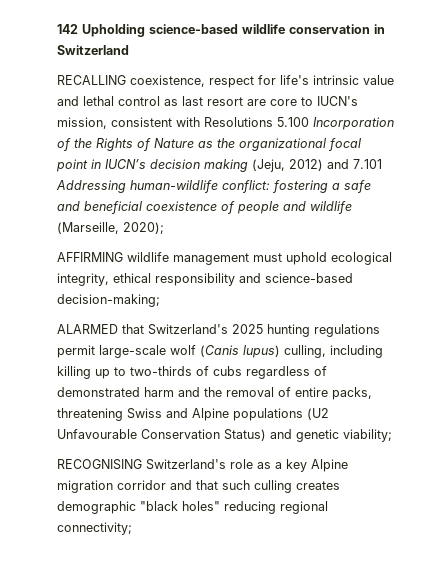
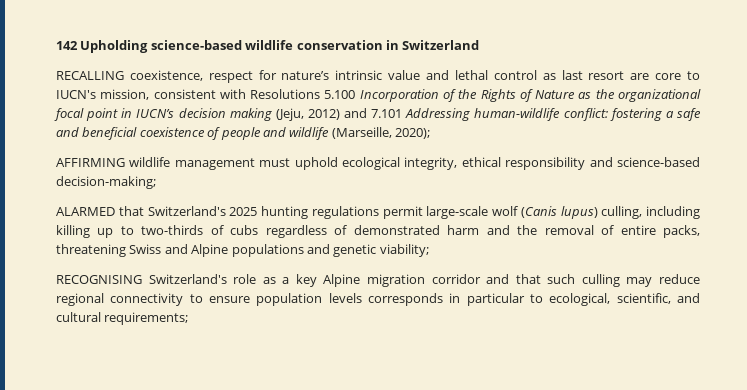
- RECALLING coexistence, respect for life's intrinsic value and lethal control as last resort are core to IUCN's mission, consistent with Resolutions 5.100 Incorporation of the Rights of Nature as the organizational focal point in IUCN’s decision making (Jeju, 2012) and 7.101 Addressing human-wildlife conflict: fostering a safe and beneficial coexistence of people and wildlife (Marseille, 2020);
+ RECALLING coexistence, respect for nature’s intrinsic value and lethal control as last resort are core to IUCN's mission, consistent with Resolutions 5.100 Incorporation of the Rights of Nature as the organizational focal point in IUCN’s decision making (Jeju, 2012) and 7.101 Addressing human-wildlife conflict: fostering a safe and beneficial coexistence of people and wildlife (Marseille, 2020);
- ALARMED that Switzerland's 2025 hunting regulations permit large-scale wolf (Canis lupus) culling, including killing up to two-thirds of cubs regardless of demonstrated harm and the removal of entire packs, threatening Swiss and Alpine populations (U2 Unfavourable Conservation Status) and genetic viability;
+ ALARMED that Switzerland's 2025 hunting regulations permit large-scale wolf (Canis lupus) culling, including killing up to two-thirds of cubs regardless of demonstrated harm and the removal of entire packs, threatening Swiss and Alpine populations and genetic viability;
- RECOGNISING Switzerland's role as a key Alpine migration corridor and that such culling creates demographic "black holes" reducing regional connectivity;
+ RECOGNISING Switzerland's role as a key Alpine migration corridor and that such culling may reduce regional connectivity to ensure population levels corresponds in particular to ecological, scientific, and cultural requirements;

